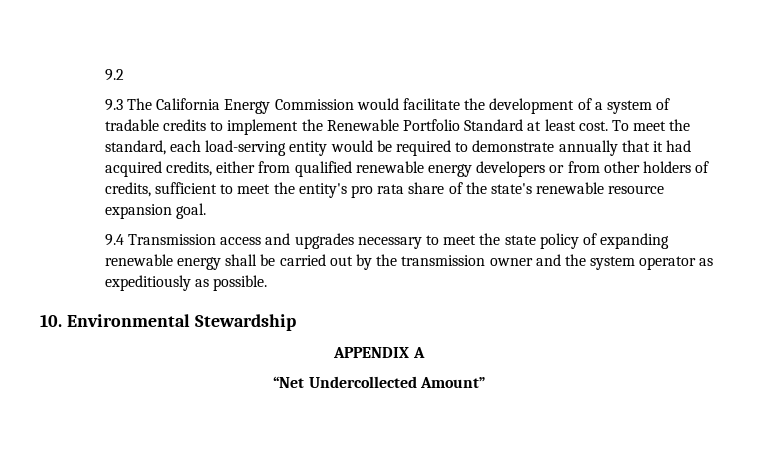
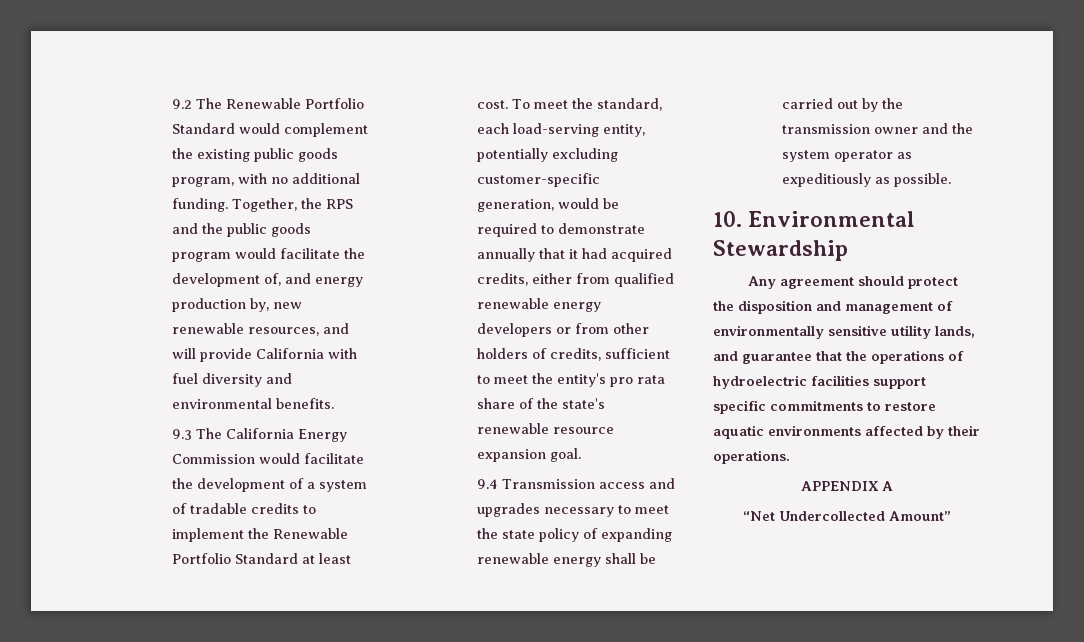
- 9.2
+ 9.2 The Renewable Portfolio Standard would complement the existing public goods program, with no additional funding. Together, the RPS and the public goods program would facilitate the development of, and energy production by, new renewable resources, and will provide California with fuel diversity and environmental benefits.
- To meet the standard, each load-serving entity would be required to demonstrate annually that it had acquired credits, either from qualified renewable energy developers or from other holders of credits, sufficient to meet the entity's pro rata share of the state's renewable resource expansion goal.
+ To meet the standard, each load-serving entity, potentially excluding customer-specific generation, would be required to demonstrate annually that it had acquired credits, either from qualified renewable energy developers or from other holders of credits, sufficient to meet the entity's pro rata share of the state's renewable resource expansion goal.
+ Any agreement should protect the disposition and management of environmentally sensitive utility lands, and guarantee that the operations of hydroelectric facilities support specific commitments to restore aquatic environments affected by their operations.

